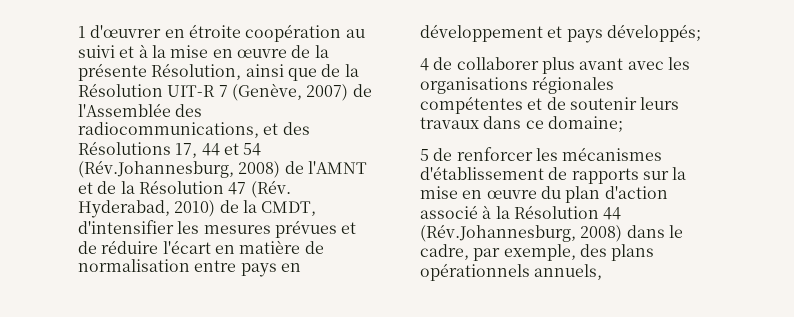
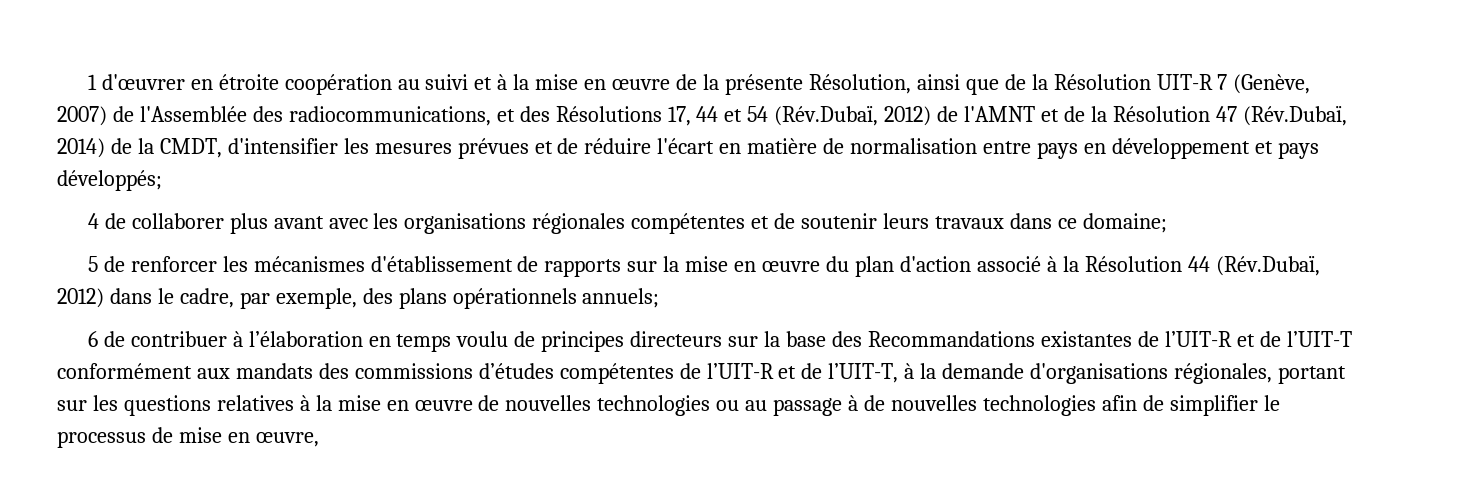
- 1 d'œuvrer en étroite coopération au suivi et à la mise en œuvre de la présente Résolution, ainsi que de la Résolution UIT-R 7 (Genève, 2007) de l'Assemblée des radiocommunications, et des Résolutions 17, 44 et 54 (Rév.Johannesburg, 2008) de l'AMNT et de la Résolution 47 (Rév. Hyderabad, 2010) de la CMDT, d'intensifier les mesures prévues et de réduire l'écart en matière de normalisation entre pays en développement et pays développés;
+ 1 d'œuvrer en étroite coopération au suivi et à la mise en œuvre de la présente Résolution, ainsi que de la Résolution UIT-R 7 (Genève, 2007) de l'Assemblée des radiocommunications, et des Résolutions 17, 44 et 54 (Rév.Dubaï, 2012) de l'AMNT et de la Résolution 47 (Rév.Dubaï, 2014) de la CMDT, d'intensifier les mesures prévues et de réduire l'écart en matière de normalisation entre pays en développement et pays développés;
- 5 de renforcer les mécanismes d'établissement de rapports sur la mise en œuvre du plan d'action associé à la Résolution 44 (Rév.Johannesburg, 2008) dans le cadre, par exemple, des plans opérationnels annuels,
+ 5 de renforcer les mécanismes d'établissement de rapports sur la mise en œuvre du plan d'action associé à la Résolution 44 (Rév.Dubaï, 2012) dans le cadre, par exemple, des plans opérationnels annuels;
+ 6 de contribuer à l’élaboration en temps voulu de principes directeurs sur la base des Recommandations existantes de l’UIT-R et de l’UIT-T conformément aux mandats des commissions d’études compétentes de l’UIT-R et de l’UIT-T, à la demande d'organisations régionales, portant sur les questions relatives à la mise en œuvre de nouvelles technologies ou au passage à de nouvelles technologies afin de simplifier le processus de mise en œuvre,

